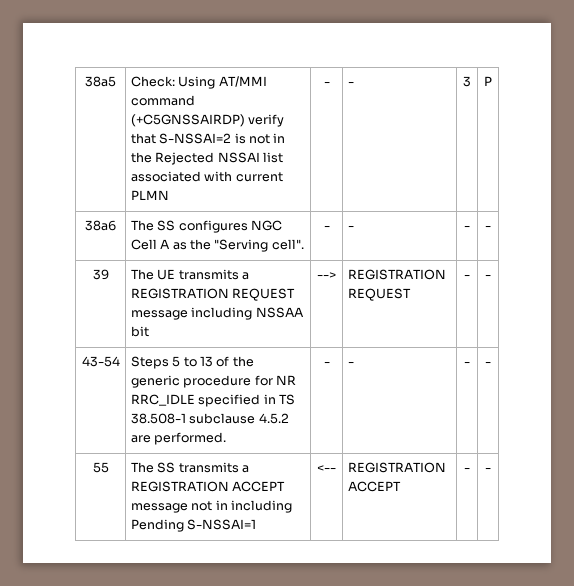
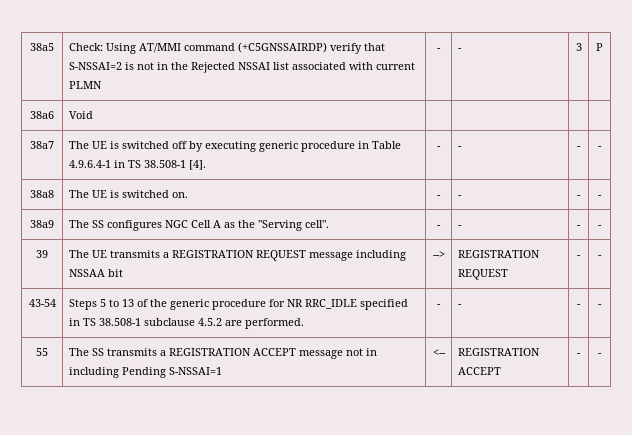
- 38a6 | The SS configures NGC Cell A as the "Serving cell". | - | - | - | -
+ 38a6 | Void | | | |
+ 38a7 | The UE is switched off by executing generic procedure in Table 4.9.6.4-1 in TS 38.508-1 [4]. | - | - | - | -
+ 38a8 | The UE is switched on. | - | - | - | -
+ 38a9 | The SS configures NGC Cell A as the "Serving cell". | - | - | - | -

